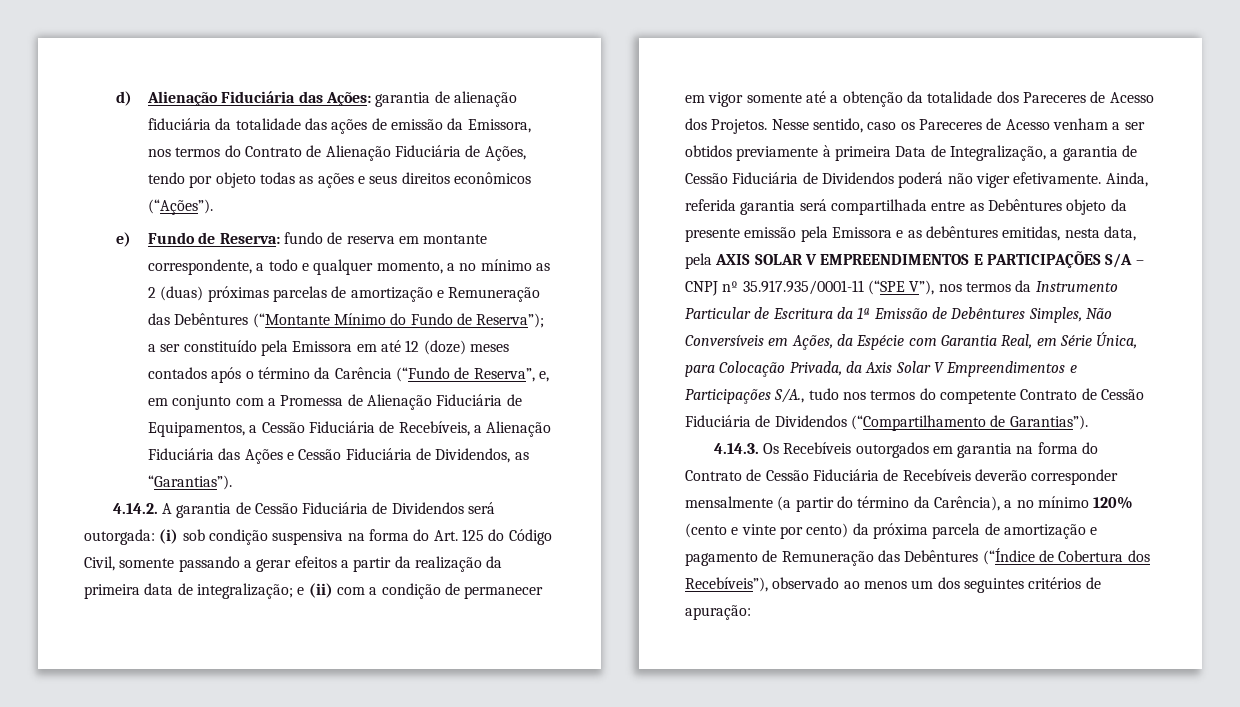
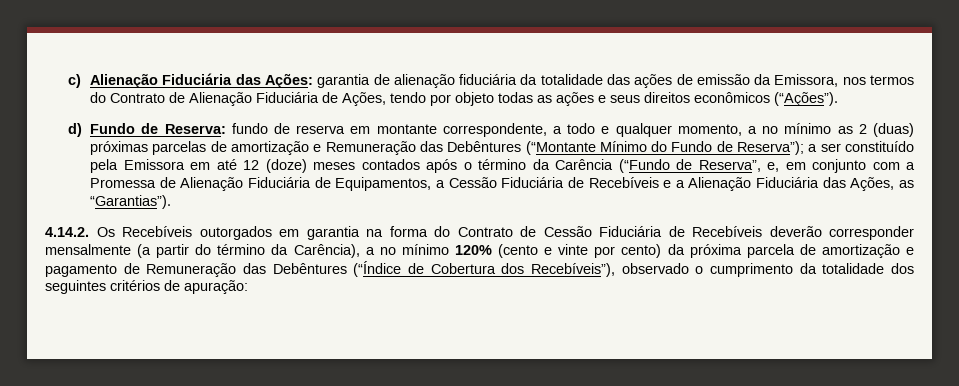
- d) Alienação Fiduciária das Ações: garantia de alienação fiduciária da totalidade das ações de emissão da Emissora, nos termos do Contrato de Alienação Fiduciária de Ações, tendo por objeto todas as ações e seus direitos econômicos (“Ações”).
+ c) Alienação Fiduciária das Ações: garantia de alienação fiduciária da totalidade das ações de emissão da Emissora, nos termos do Contrato de Alienação Fiduciária de Ações, tendo por objeto todas as ações e seus direitos econômicos (“Ações”).
- e) Fundo de Reserva:
+ d) Fundo de Reserva:
- a ser constituído pela Emissora em até 12 (doze) meses contados após o término da Carência (“Fundo de Reserva”, e, em conjunto com a Promessa de Alienação Fiduciária de Equipamentos, a Cessão Fiduciária de Recebíveis, a Alienação Fiduciária das Ações e Cessão Fiduciária de Dividendos, as “Garantias”).
- 4.14.2. A garantia de Cessão Fiduciária de Dividendos será outorgada: (i) sob condição suspensiva na forma do Art. 125 do Código Civil, somente passando a gerar efeitos a partir da realização da primeira data de integralização; e (ii) com a condição de permanecer em vigor somente até a obtenção da totalidade dos Pareceres de Acesso dos Projetos. Nesse sentido, caso os Pareceres de Acesso venham a ser obtidos previamente à primeira Data de Integralização, a garantia de Cessão Fiduciária de Dividendos poderá não viger efetivamente. Ainda, referida garantia será compartilhada entre as Debêntures objeto da presente emissão pela Emissora e as debêntures emitidas, nesta data, pela AXIS SOLAR V EMPREENDIMENTOS E PARTICIPAÇÕES S/A – CNPJ nº 35.917.935/0001-11 (“SPE V”), nos termos da Instrumento Particular de Escritura da 1ª Emissão de Debêntures Simples, Não Conversíveis em Ações, da Espécie com Garantia Real, em Série Única, para Colocação Privada, da Axis Solar V Empreendimentos e Participações S/A., tudo nos termos do competente Contrato de Cessão Fiduciária de Dividendos (“Compartilhamento de Garantias”).
- 4.14.3. Os Recebíveis outorgados em garantia na forma do Contrato de Cessão Fiduciária de Recebíveis deverão corresponder mensalmente (a partir do término da Carência), a no mínimo 120% (cento e vinte por cento) da próxima parcela de amortização e pagamento de Remuneração das Debêntures (“Índice de Cobertura dos Recebíveis”), observado ao menos um dos seguintes critérios de apuração:
+ a ser constituído pela Emissora em até 12 (doze) meses contados após o término da Carência (“Fundo de Reserva”, e, em conjunto com a Promessa de Alienação Fiduciária de Equipamentos, a Cessão Fiduciária de Recebíveis e a Alienação Fiduciária das Ações, as “Garantias”).
+ 4.14.2. Os Recebíveis outorgados em garantia na forma do Contrato de Cessão Fiduciária de Recebíveis deverão corresponder mensalmente (a partir do término da Carência), a no mínimo 120% (cento e vinte por cento) da próxima parcela de amortização e pagamento de Remuneração das Debêntures (“Índice de Cobertura dos Recebíveis”), observado o cumprimento da totalidade dos seguintes critérios de apuração:

